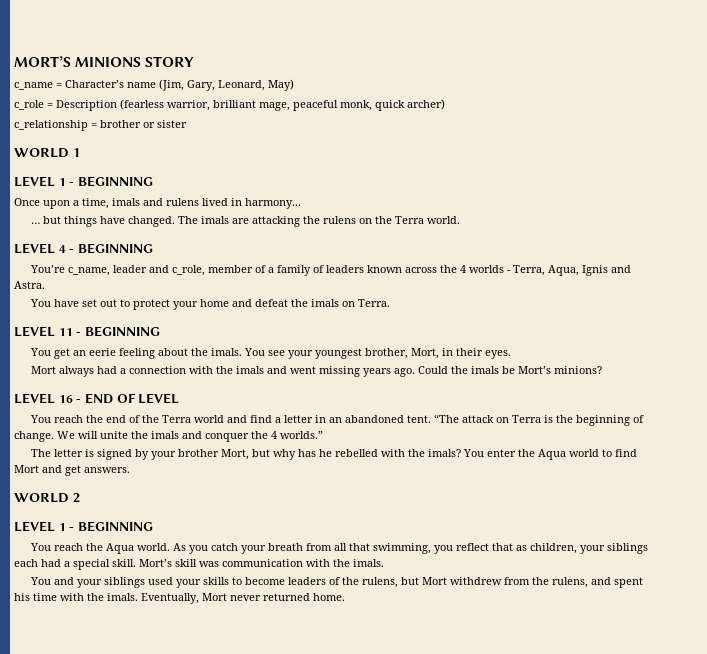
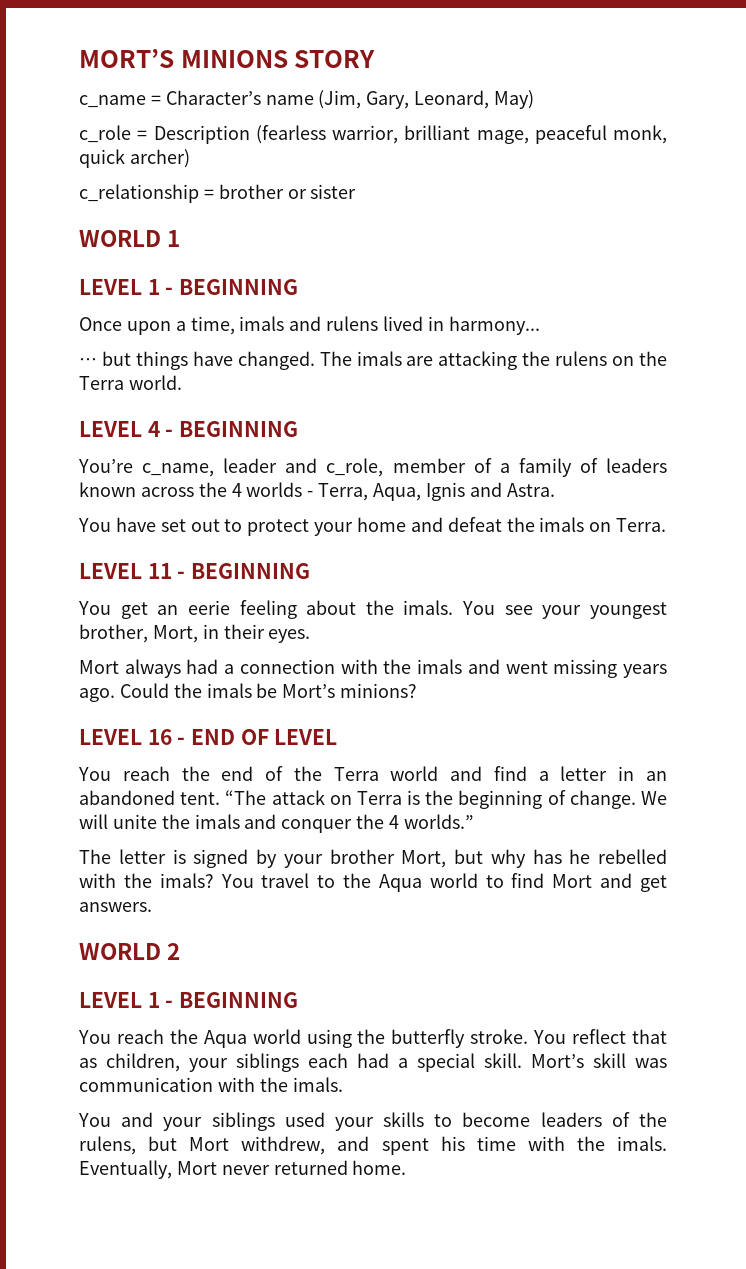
- You enter the Aqua world to find Mort and get answers.
+ You travel to the Aqua world to find Mort and get answers.
- You reach the Aqua world. As you catch your breath from all that swimming, you reflect that as children, your siblings each had a special skill.
+ You reach the Aqua world using the butterfly stroke. You reflect that as children, your siblings each had a special skill.
- You and your siblings used your skills to become leaders of the rulens, but Mort withdrew from the rulens, and spent his time with the imals.
+ You and your siblings used your skills to become leaders of the rulens, but Mort withdrew, and spent his time with the imals.

